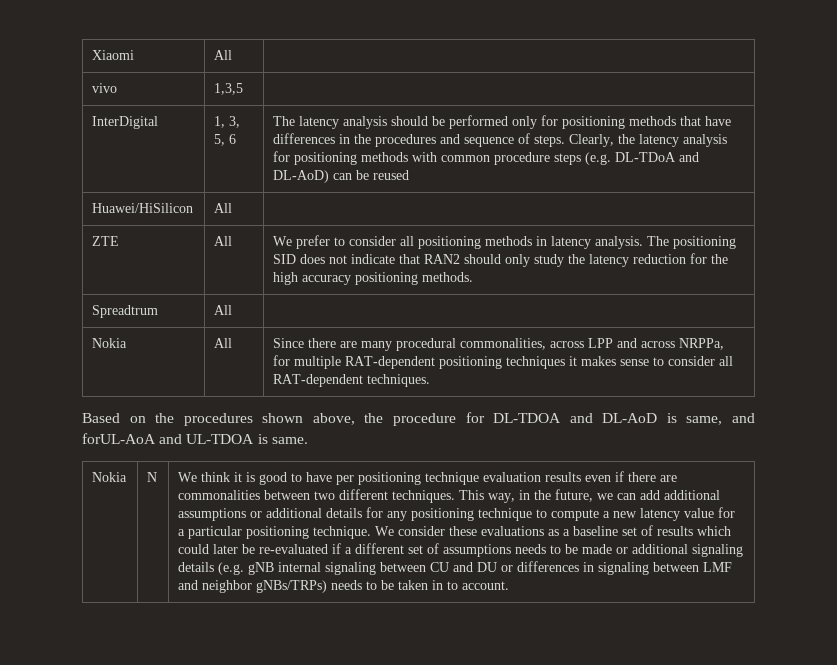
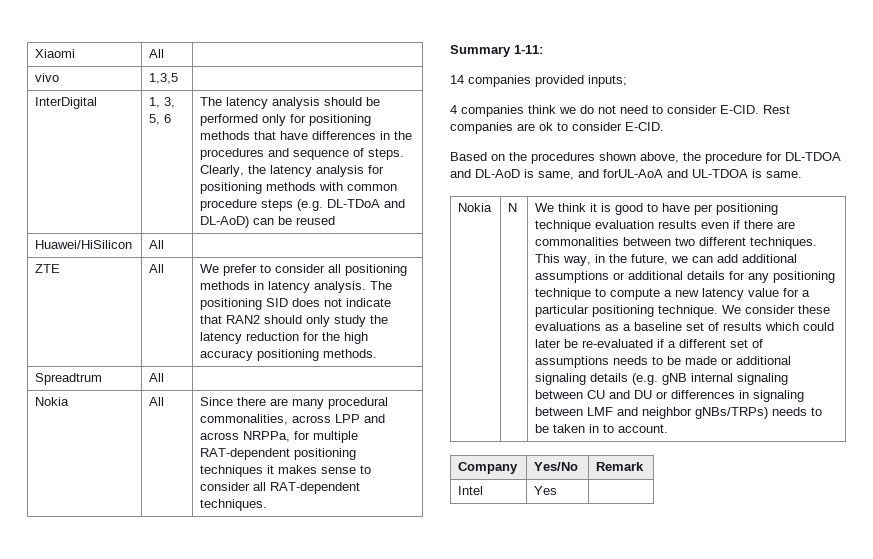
+ Summary 1-11:
+ 14 companies provided inputs;
+ 4 companies think we do not need to consider E-CID. Rest companies are ok to consider E-CID.
+ Company | Yes/No | Remark
+ Intel | Yes |

